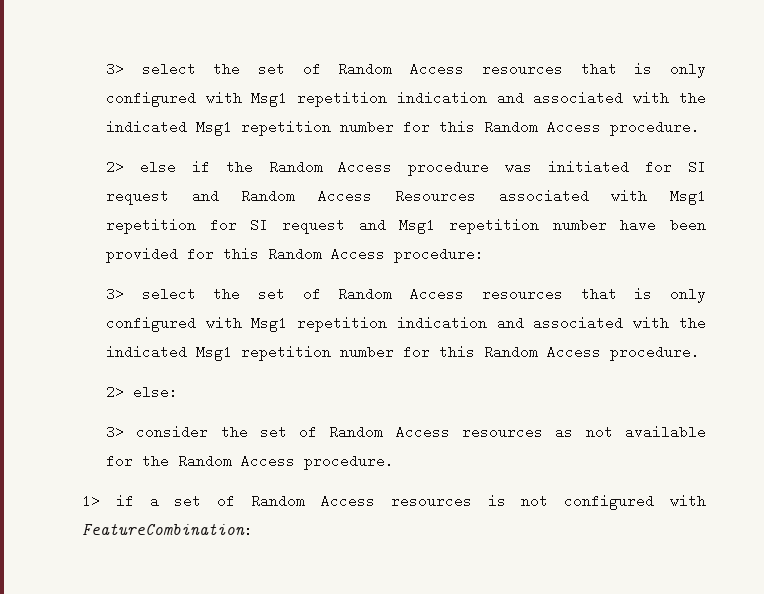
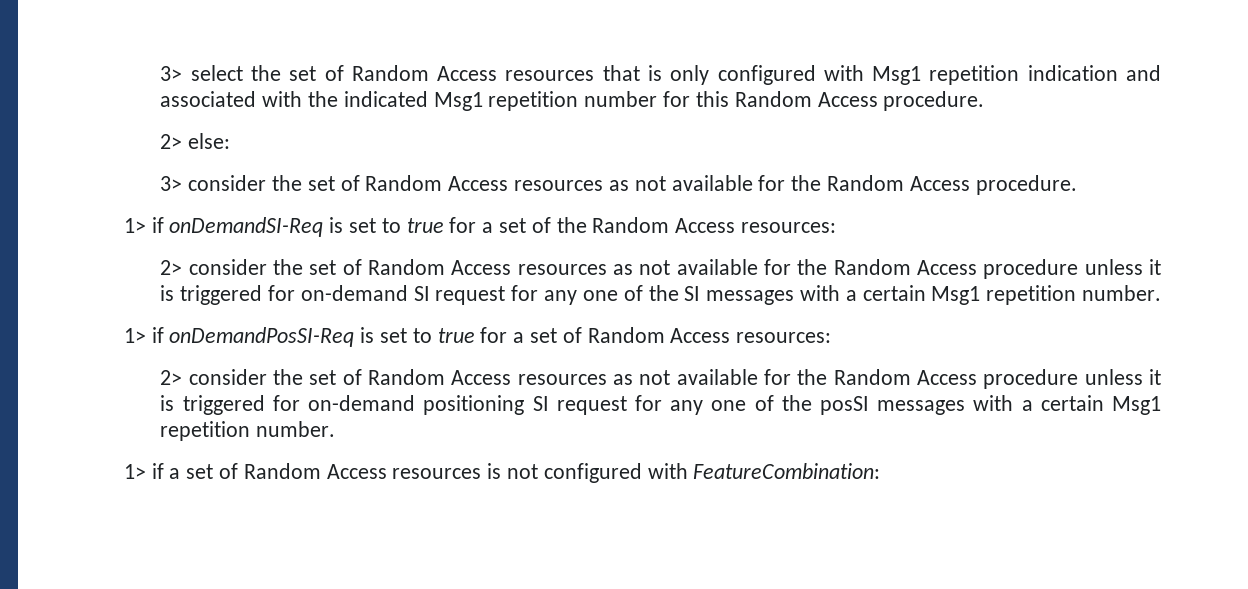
- 2> else if the Random Access procedure was initiated for SI request and Random Access Resources associated with Msg1 repetition for SI request and Msg1 repetition number have been provided for this Random Access procedure:
- 3> select the set of Random Access resources that is only configured with Msg1 repetition indication and associated with the indicated Msg1 repetition number for this Random Access procedure.
+ 1> if onDemandSI-Req is set to true for a set of the Random Access resources:
+ 2> consider the set of Random Access resources as not available for the Random Access procedure unless it is triggered for on-demand SI request for any one of the SI messages with a certain Msg1 repetition number.
+ 1> if onDemandPosSI-Req is set to true for a set of Random Access resources:
+ 2> consider the set of Random Access resources as not available for the Random Access procedure unless it is triggered for on-demand positioning SI request for any one of the posSI messages with a certain Msg1 repetition number.

